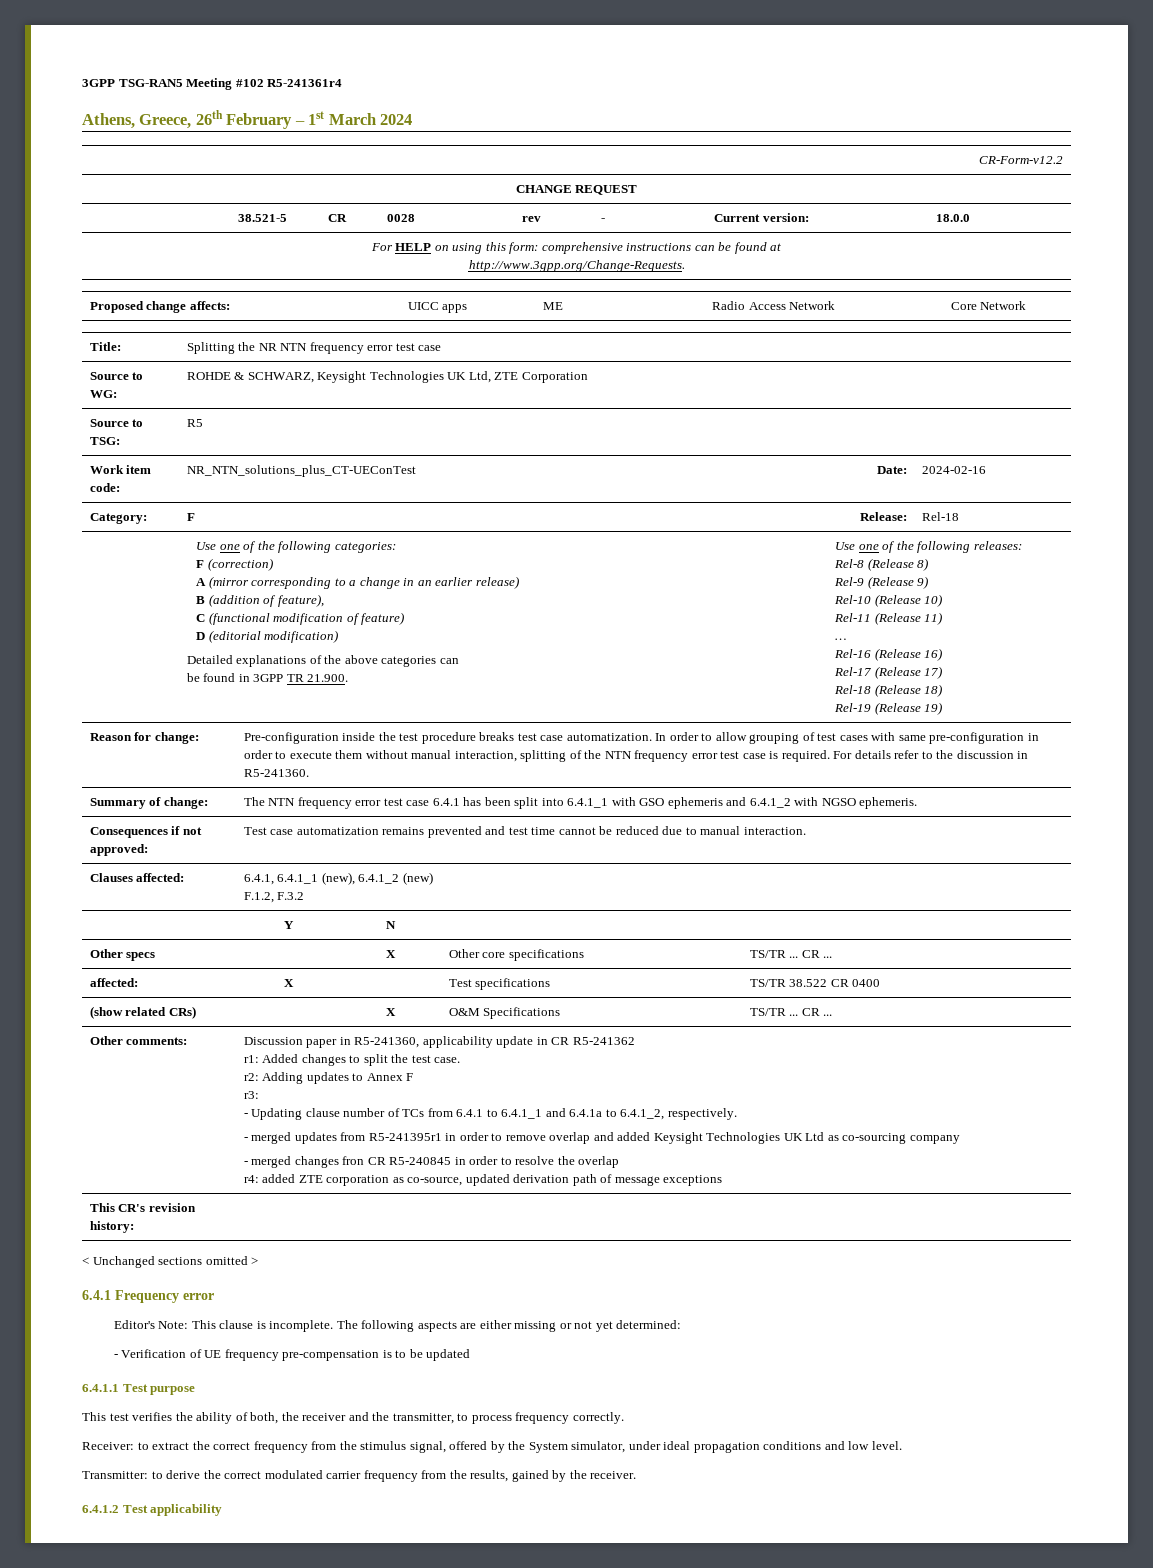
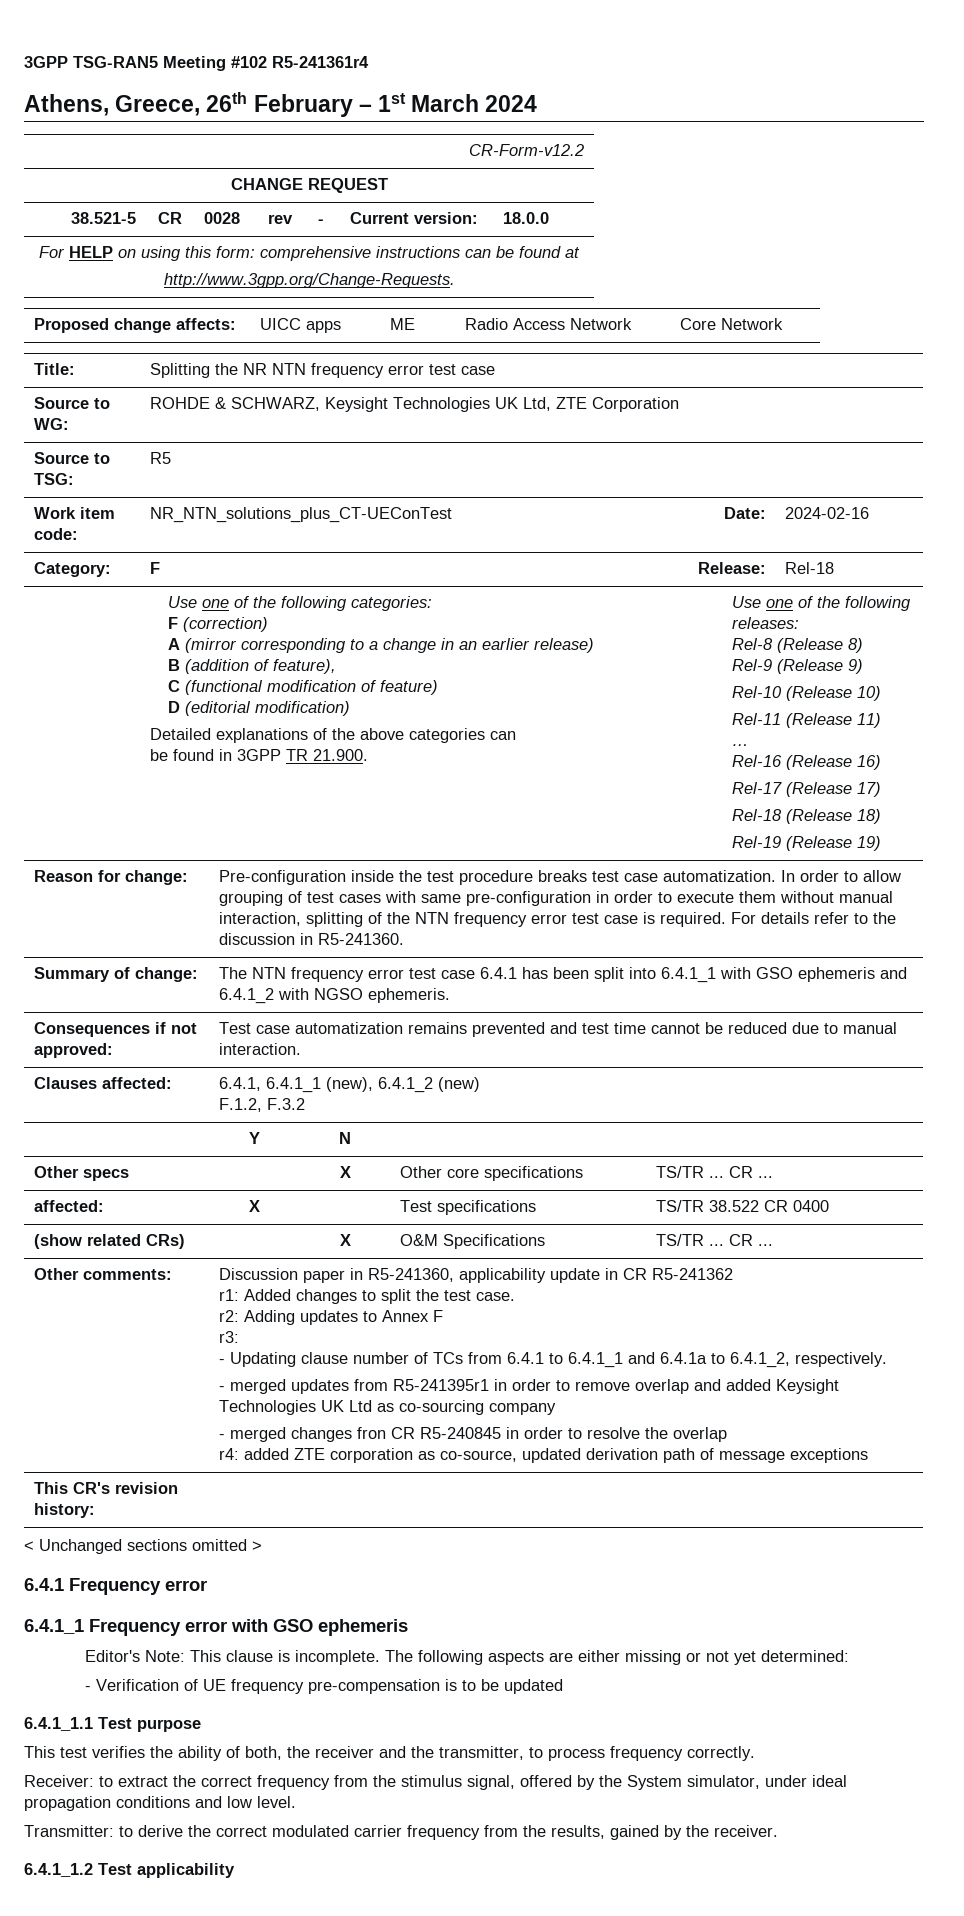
+ 6.4.1_1 Frequency error with GSO ephemeris
- 6.4.1.1 Test purpose
+ 6.4.1_1.1 Test purpose
- 6.4.1.2 Test applicability
+ 6.4.1_1.2 Test applicability

